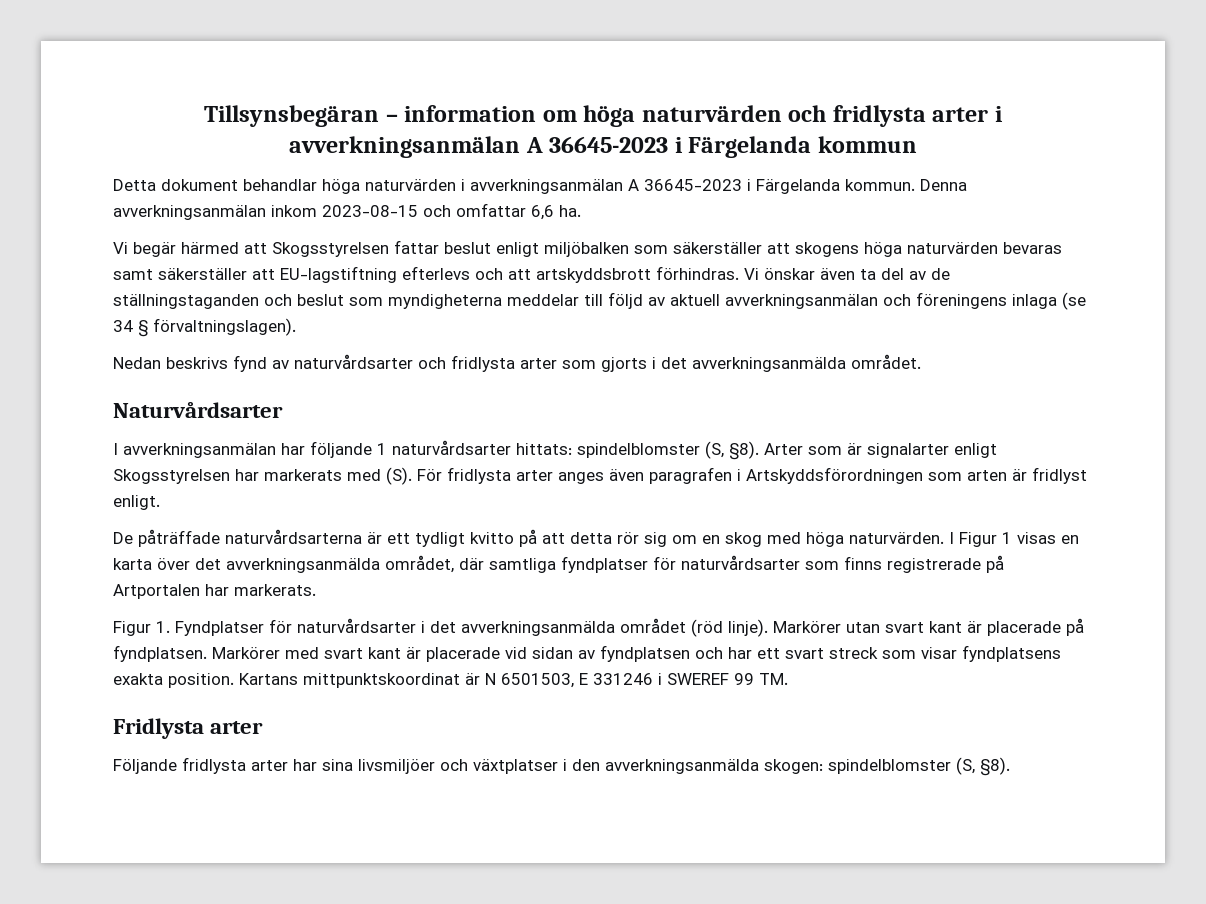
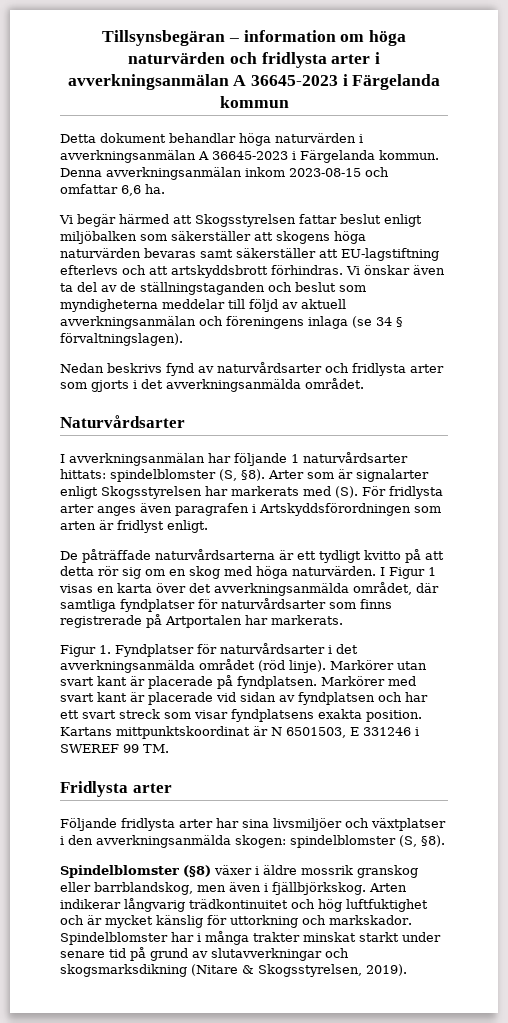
+ Spindelblomster (§8) växer i äldre mossrik granskog eller barrblandskog, men även i fjällbjörkskog. Arten indikerar långvarig trädkontinuitet och hög luftfuktighet och är mycket känslig för uttorkning och markskador. Spindelblomster har i många trakter minskat starkt under senare tid på grund av slutavverkningar och skogsmarksdikning (Nitare & Skogsstyrelsen, 2019).

